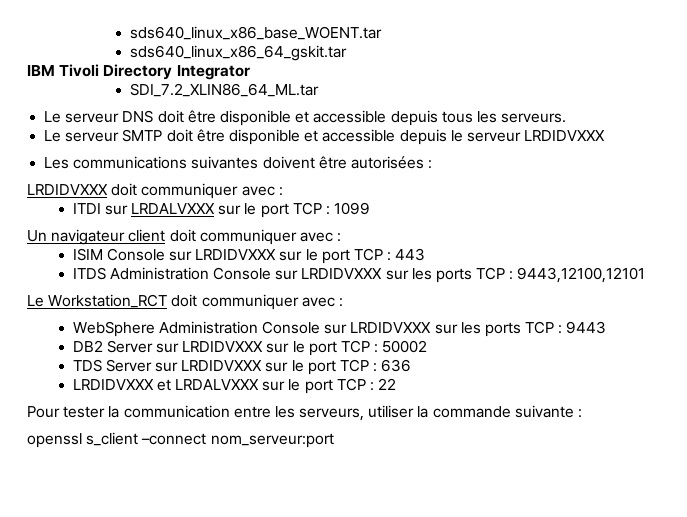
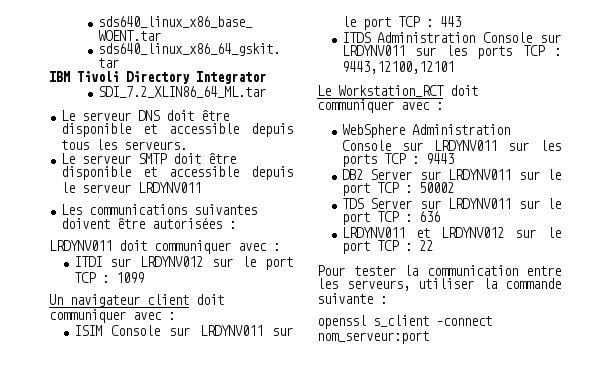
- Le serveur SMTP doit être disponible et accessible depuis le serveur LRDIDVXXX
+ Le serveur SMTP doit être disponible et accessible depuis le serveur LRDYNV011
- LRDIDVXXX doit communiquer avec :
+ LRDYNV011 doit communiquer avec :
- ITDI sur LRDALVXXX sur le port TCP : 1099
+ ITDI sur LRDYNV012 sur le port TCP : 1099
- ISIM Console sur LRDIDVXXX sur le port TCP : 443
+ ISIM Console sur LRDYNV011 sur le port TCP : 443
- ITDS Administration Console sur LRDIDVXXX sur les ports TCP : 9443,12100,12101
+ ITDS Administration Console sur LRDYNV011 sur les ports TCP : 9443,12100,12101
- WebSphere Administration Console sur LRDIDVXXX sur les ports TCP : 9443
+ WebSphere Administration Console sur LRDYNV011 sur les ports TCP : 9443
- DB2 Server sur LRDIDVXXX sur le port TCP : 50002
+ DB2 Server sur LRDYNV011 sur le port TCP : 50002
- TDS Server sur LRDIDVXXX sur le port TCP : 636
+ TDS Server sur LRDYNV011 sur le port TCP : 636
- LRDIDVXXX et LRDALVXXX sur le port TCP : 22
+ LRDYNV011 et LRDYNV012 sur le port TCP : 22

